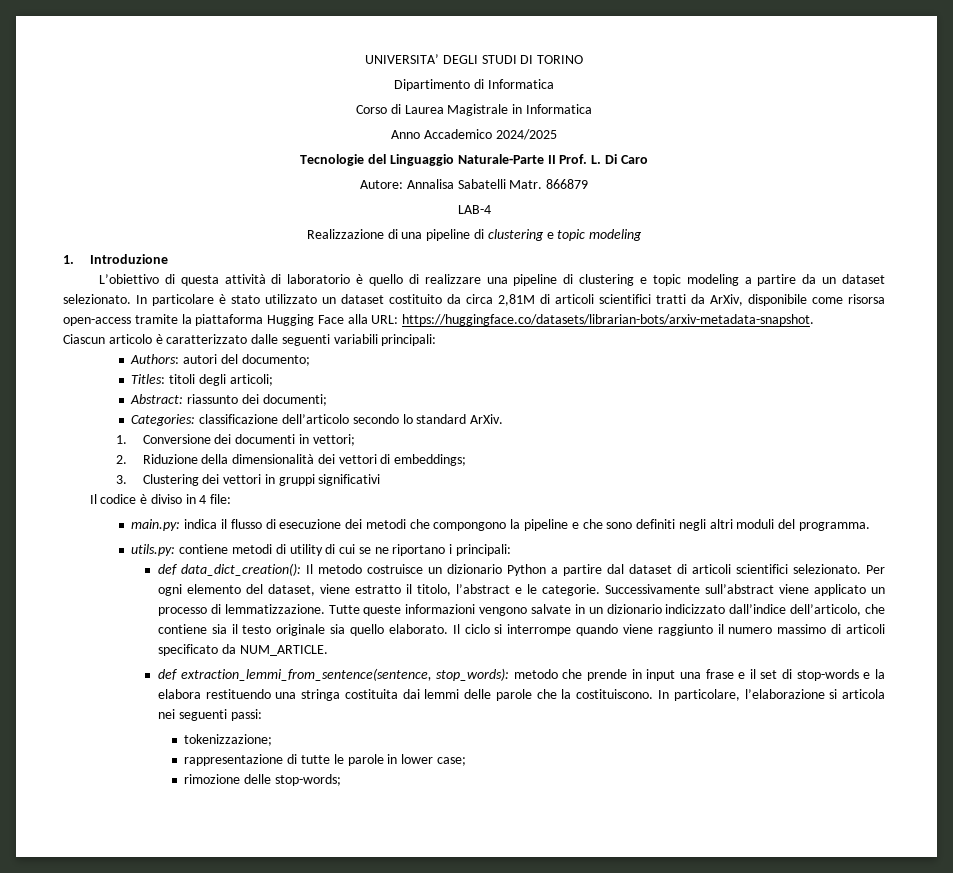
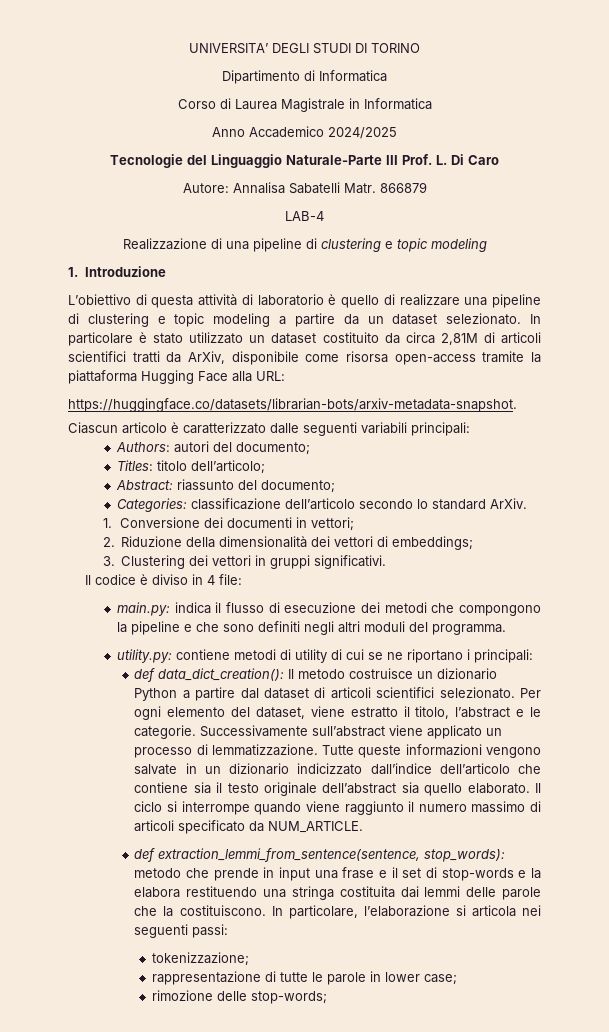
- Tecnologie del Linguaggio Naturale-Parte II Prof. L. Di Caro
+ Tecnologie del Linguaggio Naturale-Parte III Prof. L. Di Caro
- In particolare è stato utilizzato un dataset costituito da circa 2,81M di articoli scientifici tratti da ArXiv, disponibile come risorsa open-access tramite la piattaforma Hugging Face alla URL: https://huggingface.co/datasets/librarian-bots/arxiv-metadata-snapshot.
+ In particolare è stato utilizzato un dataset costituito da circa 2,81M di articoli scientifici tratti da ArXiv, disponibile come risorsa open-access tramite la piattaforma Hugging Face alla URL:
+ https://huggingface.co/datasets/librarian-bots/arxiv-metadata-snapshot.
- Titles: titoli degli articoli;
+ Titles: titolo dell’articolo;
- Abstract: riassunto dei documenti;
+ Abstract: riassunto del documento;
- 3. Clustering dei vettori in gruppi significativi
+ 3. Clustering dei vettori in gruppi significativi.
- utils.py: contiene metodi di utility di cui se ne riportano i principali:
+ utility.py: contiene metodi di utility di cui se ne riportano i principali:
- Tutte queste informazioni vengono salvate in un dizionario indicizzato dall’indice dell’articolo, che contiene sia il testo originale sia quello elaborato.
+ Tutte queste informazioni vengono salvate in un dizionario indicizzato dall’indice dell’articolo che contiene sia il testo originale dell’abstract sia quello elaborato.

